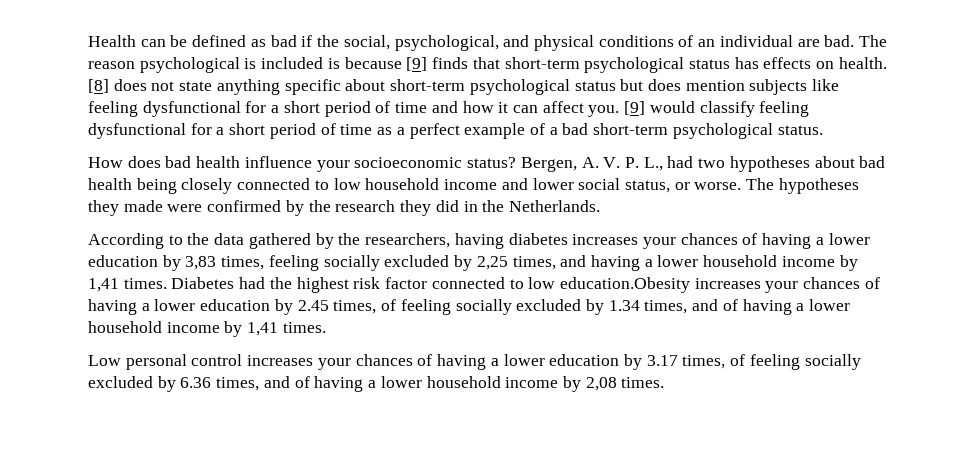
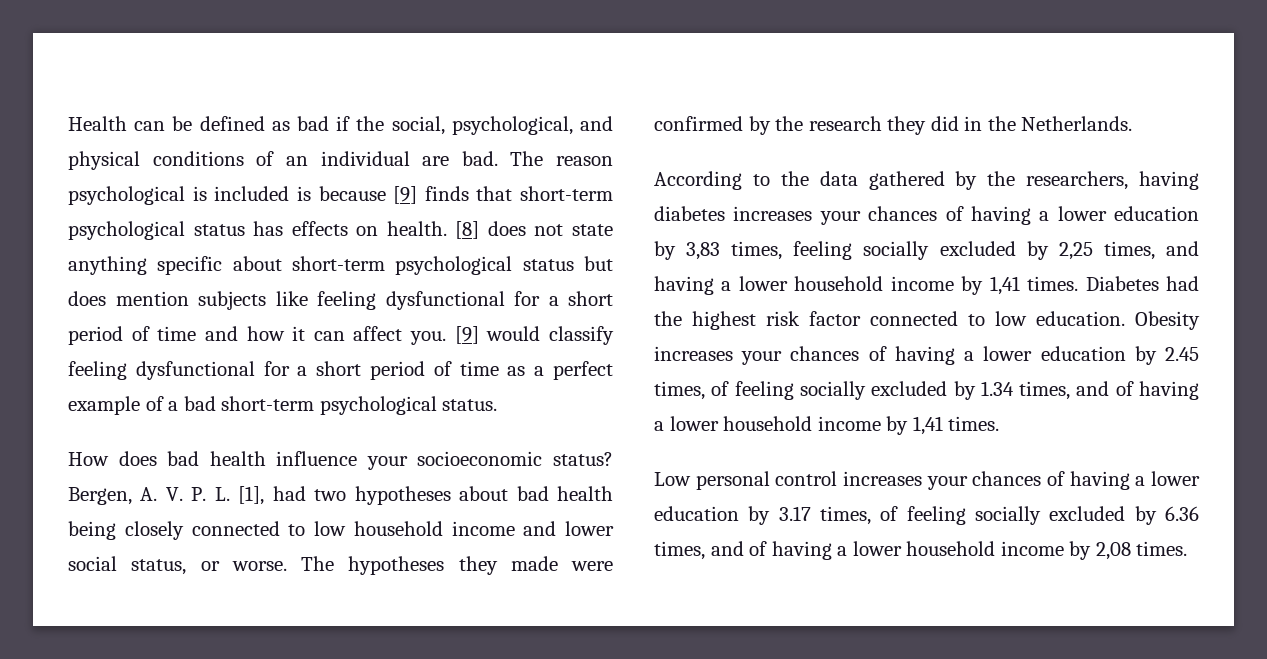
- Bergen, A. V. P. L., had two hypotheses about bad health being closely connected to low household income and lower social status, or worse.
+ Bergen, A. V. P. L. [1], had two hypotheses about bad health being closely connected to low household income and lower social status, or worse.
- Diabetes had the highest risk factor connected to low education.Obesity increases your chances of having a lower education by 2.45 times, of feeling socially excluded by 1.34 times, and of having a lower household income by 1,41 times.
+ Diabetes had the highest risk factor connected to low education. Obesity increases your chances of having a lower education by 2.45 times, of feeling socially excluded by 1.34 times, and of having a lower household income by 1,41 times.

